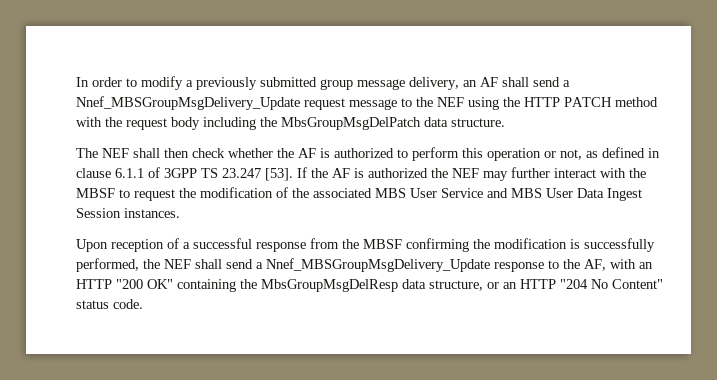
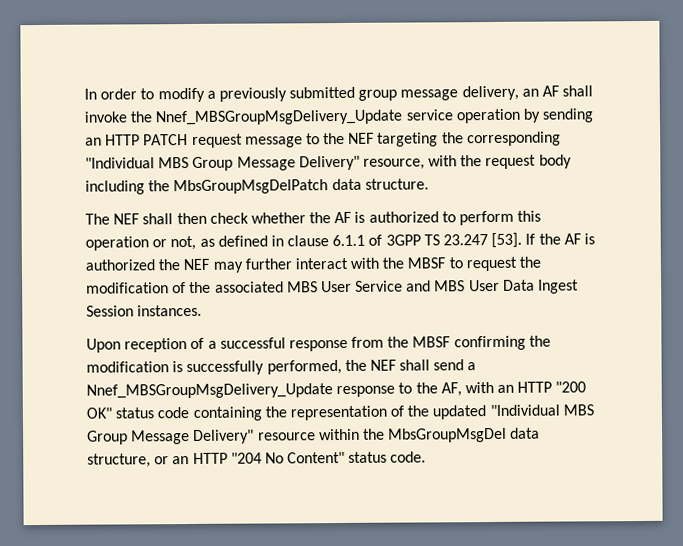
- In order to modify a previously submitted group message delivery, an AF shall send a Nnef_MBSGroupMsgDelivery_Update request message to the NEF using the HTTP PATCH method with the request body including the MbsGroupMsgDelPatch data structure.
+ In order to modify a previously submitted group message delivery, an AF shall invoke the Nnef_MBSGroupMsgDelivery_Update service operation by sending an HTTP PATCH request message to the NEF targeting the corresponding "Individual MBS Group Message Delivery" resource, with the request body including the MbsGroupMsgDelPatch data structure.
- Upon reception of a successful response from the MBSF confirming the modification is successfully performed, the NEF shall send a Nnef_MBSGroupMsgDelivery_Update response to the AF, with an HTTP "200 OK" containing the MbsGroupMsgDelResp data structure, or an HTTP "204 No Content" status code.
+ Upon reception of a successful response from the MBSF confirming the modification is successfully performed, the NEF shall send a Nnef_MBSGroupMsgDelivery_Update response to the AF, with an HTTP "200 OK" status code containing the representation of the updated "Individual MBS Group Message Delivery" resource within the MbsGroupMsgDel data structure, or an HTTP "204 No Content" status code.

